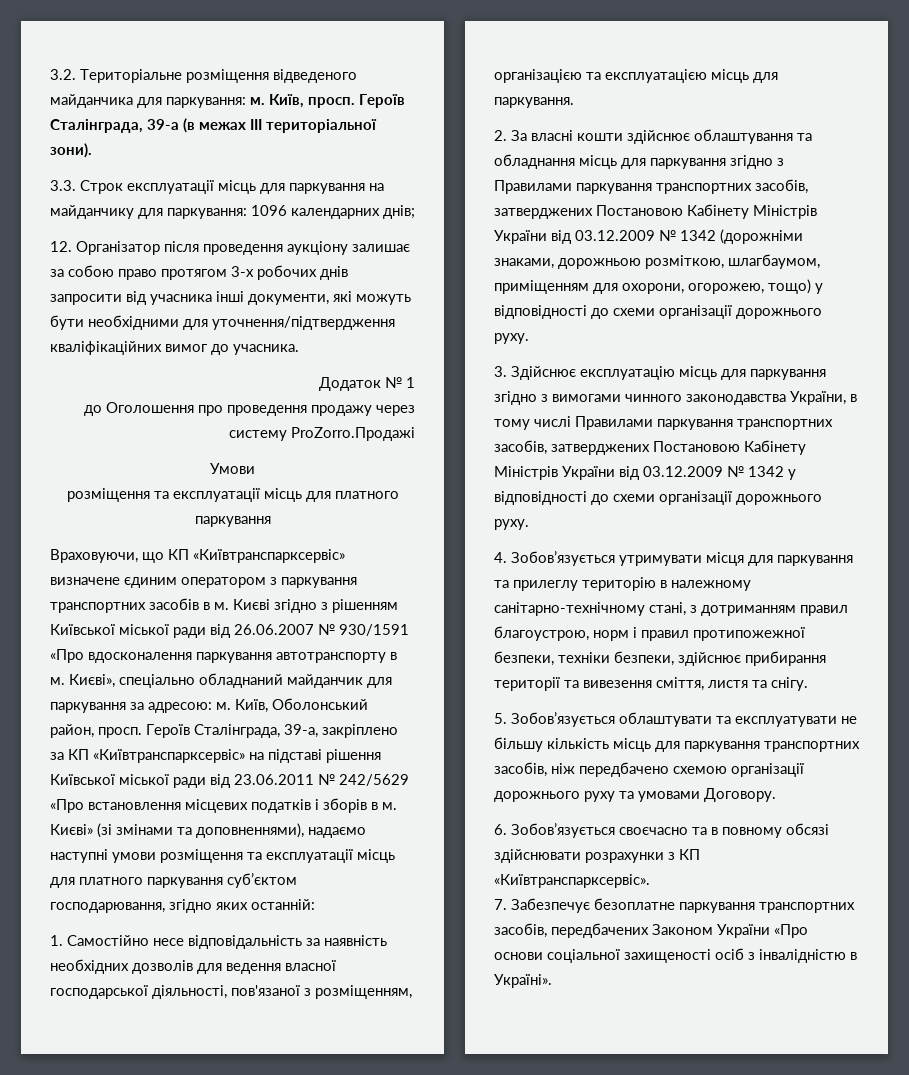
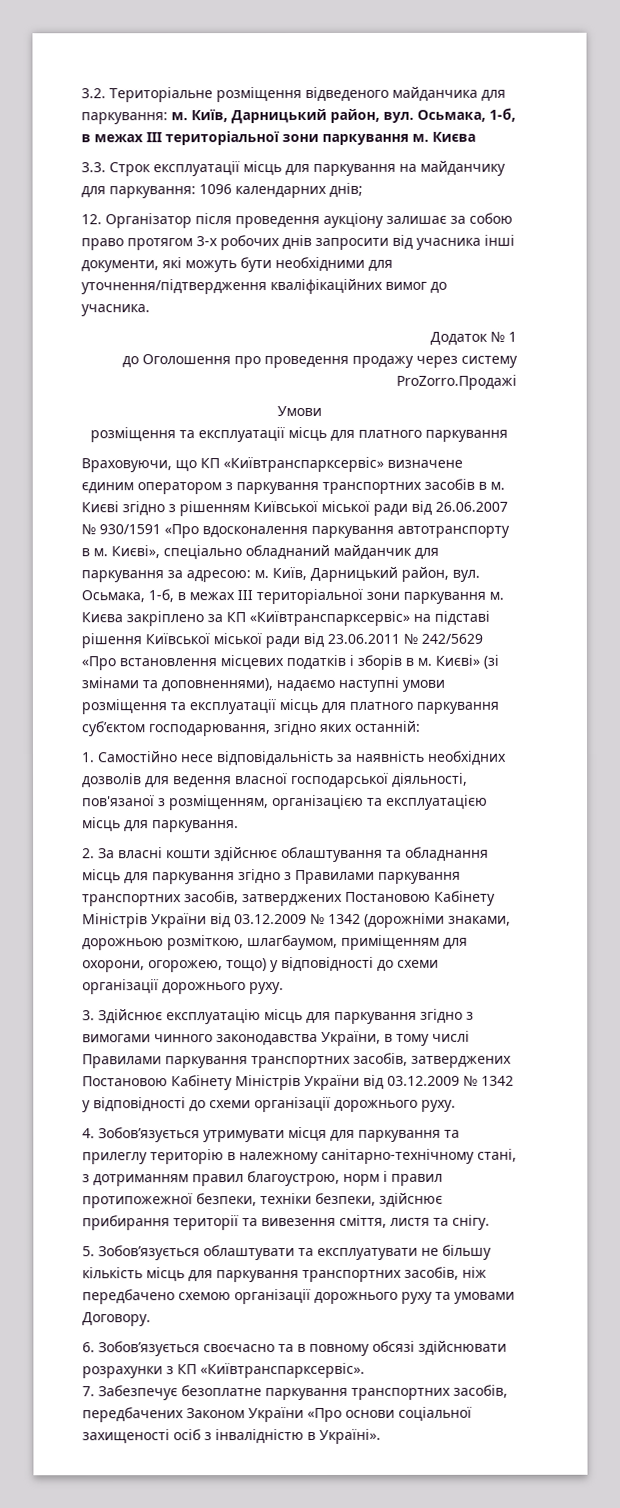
- 3.2. Територіальне розміщення відведеного майданчика для паркування: м. Київ, просп. Героїв Сталінграда, 39-а (в межах ІІІ територіальної зони).
+ 3.2. Територіальне розміщення відведеного майданчика для паркування: м. Київ, Дарницький район, вул. Осьмака, 1-б, в межах ІІІ територіальної зони паркування м. Києва
- Київ, Оболонський район, просп. Героїв Сталінграда, 39-а, закріплено за КП «Київтранспарксервіс» на підставі рішення Київської міської ради від 23.06.2011 № 242/5629 «Про встановлення місцевих податків і зборів в м.
+ Київ, Дарницький район, вул. Осьмака, 1-б, в межах ІІІ територіальної зони паркування м. Києва закріплено за КП «Київтранспарксервіс» на підставі рішення Київської міської ради від 23.06.2011 № 242/5629 «Про встановлення місцевих податків і зборів в м.

